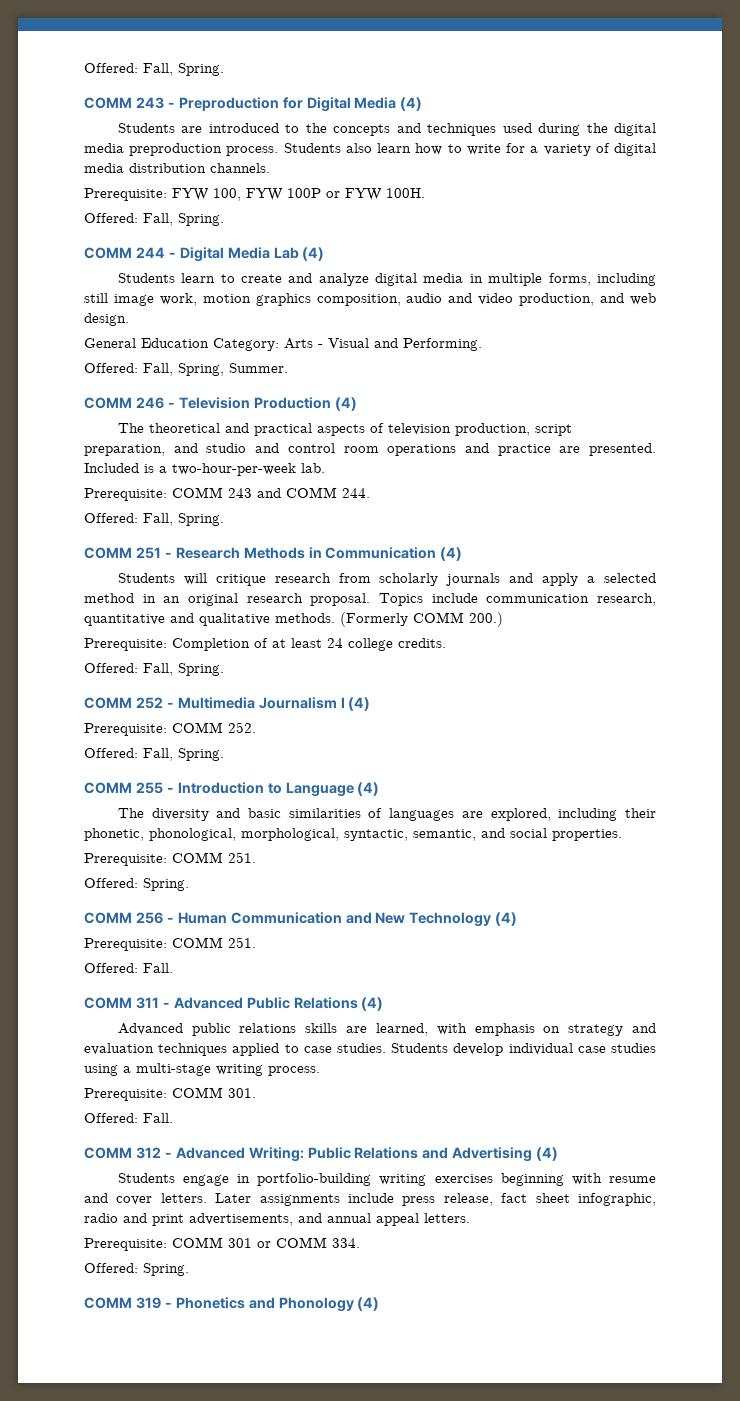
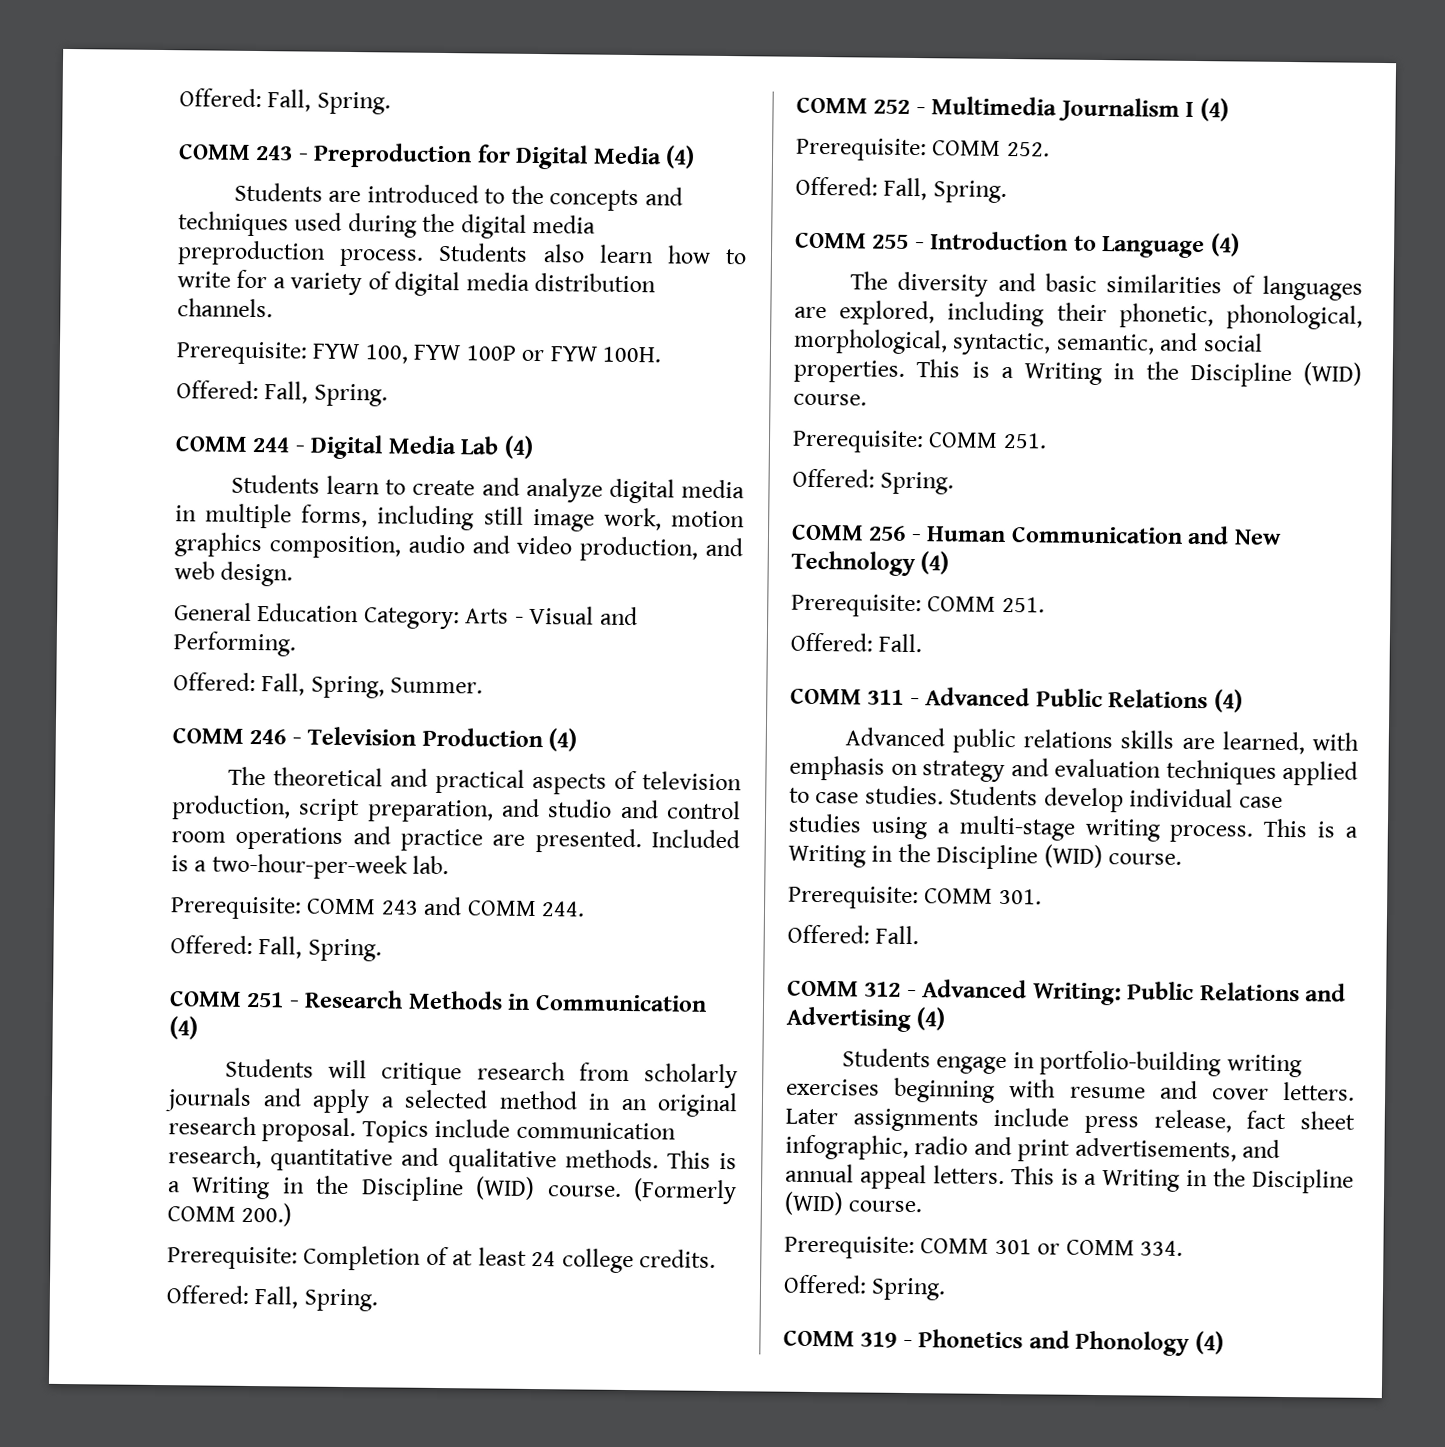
- Topics include communication research, quantitative and qualitative methods.
+ Topics include communication research, quantitative and qualitative methods. This is a Writing in the Discipline (WID) course.
- The diversity and basic similarities of languages are explored, including their phonetic, phonological, morphological, syntactic, semantic, and social properties.
+ The diversity and basic similarities of languages are explored, including their phonetic, phonological, morphological, syntactic, semantic, and social properties. This is a Writing in the Discipline (WID) course.
- Students develop individual case studies using a multi-stage writing process.
+ Students develop individual case studies using a multi-stage writing process. This is a Writing in the Discipline (WID) course.
- Later assignments include press release, fact sheet infographic, radio and print advertisements, and annual appeal letters.
+ Later assignments include press release, fact sheet infographic, radio and print advertisements, and annual appeal letters. This is a Writing in the Discipline (WID) course.

